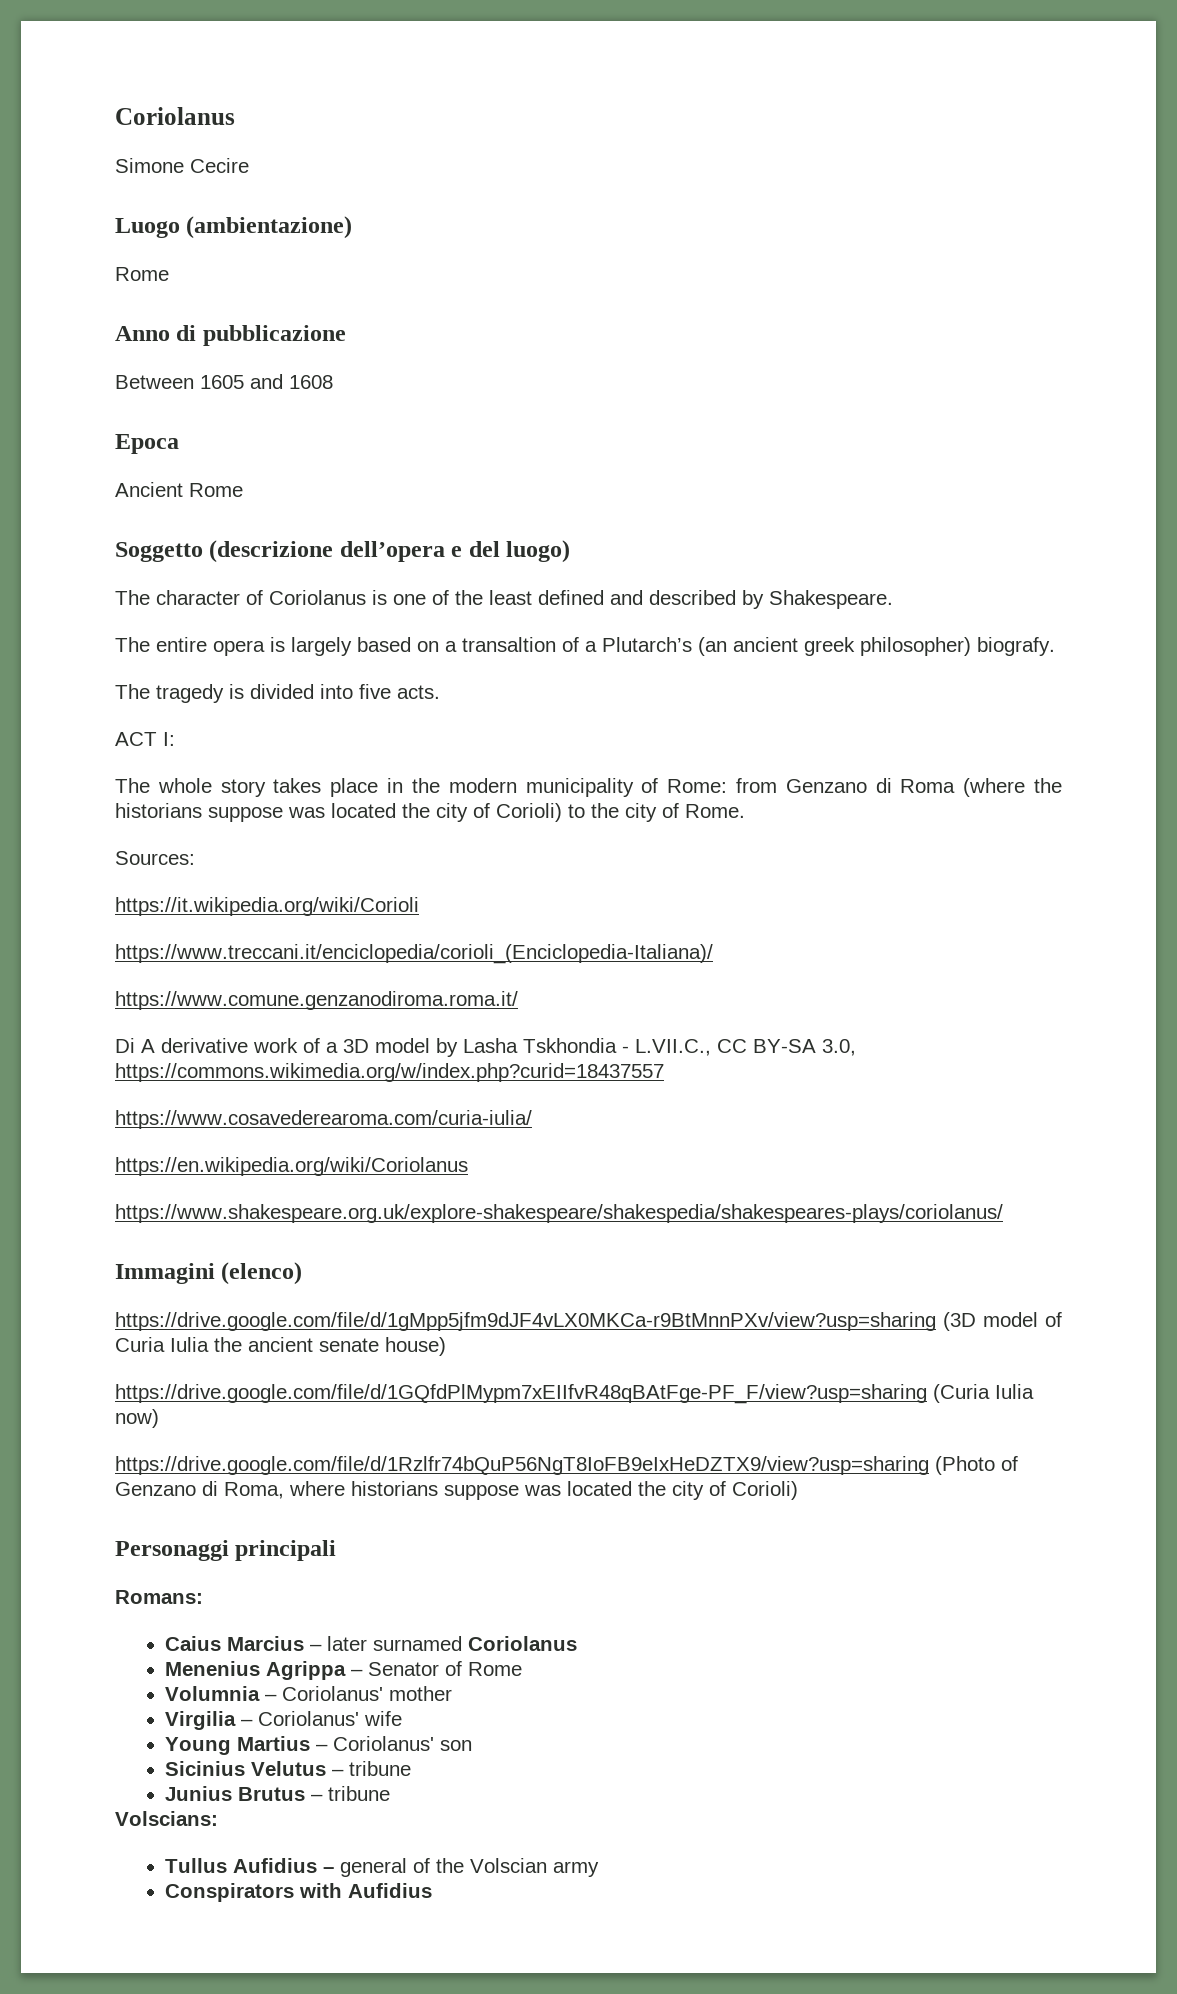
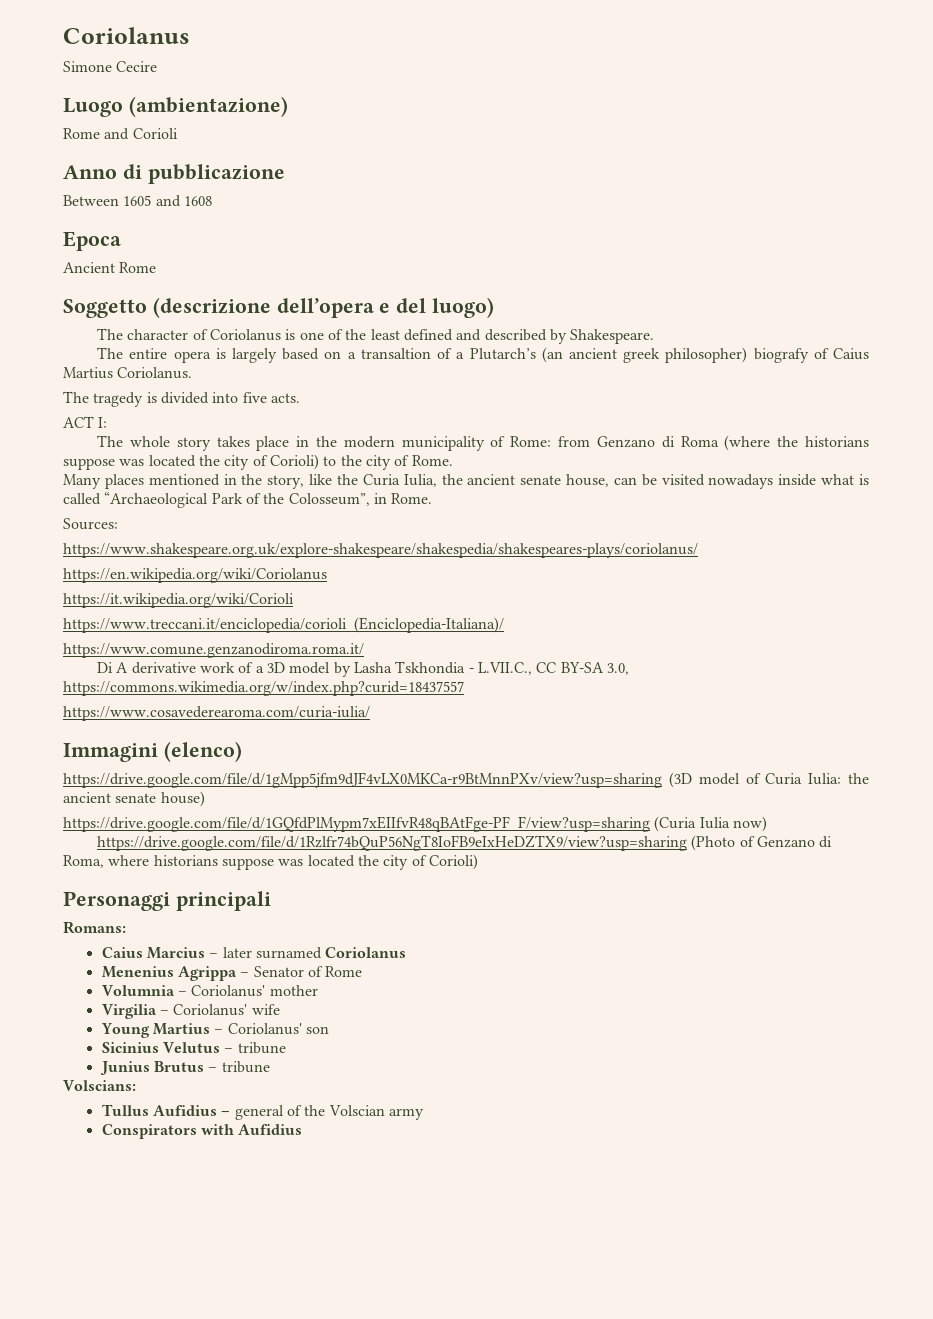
  Luogo (ambientazione)
- Rome
+ Rome and Corioli
- The entire opera is largely based on a transaltion of a Plutarch’s (an ancient greek philosopher) biografy.
+ The entire opera is largely based on a transaltion of a Plutarch’s (an ancient greek philosopher) biografy of Caius Martius Coriolanus.
+ Many places mentioned in the story, like the Curia Iulia, the ancient senate house, can be visited nowadays inside what is called “Archaeological Park of the Colosseum”, in Rome.
+ https://www.shakespeare.org.uk/explore-shakespeare/shakespedia/shakespeares-plays/coriolanus/
+ https://en.wikipedia.org/wiki/Coriolanus
- https://en.wikipedia.org/wiki/Coriolanus
- https://www.shakespeare.org.uk/explore-shakespeare/shakespedia/shakespeares-plays/coriolanus/
- https://drive.google.com/file/d/1gMpp5jfm9dJF4vLX0MKCa-r9BtMnnPXv/view?usp=sharing (3D model of Curia Iulia the ancient senate house)
+ https://drive.google.com/file/d/1gMpp5jfm9dJF4vLX0MKCa-r9BtMnnPXv/view?usp=sharing (3D model of Curia Iulia: the ancient senate house)

